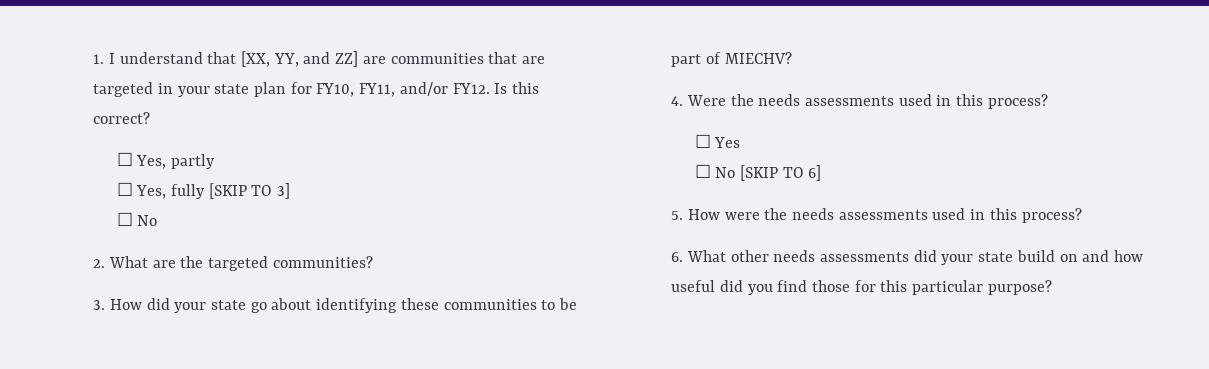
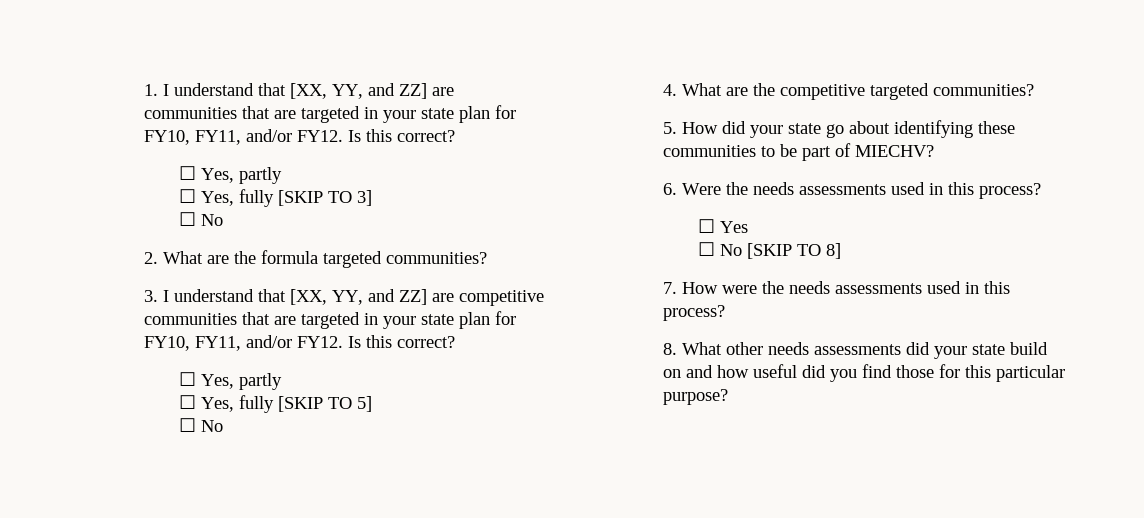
- 2. What are the targeted communities?
+ 2. What are the formula targeted communities?
- 3. How did your state go about identifying these communities to be part of MIECHV?
+ 3. I understand that [XX, YY, and ZZ] are competitive communities that are targeted in your state plan for FY10, FY11, and/or FY12. Is this correct?
+ ☐ Yes, partly
+ ☐ Yes, fully [SKIP TO 5]
+ ☐ No
+ 4. What are the competitive targeted communities?
+ 5. How did your state go about identifying these communities to be part of MIECHV?
- 4. Were the needs assessments used in this process?
+ 6. Were the needs assessments used in this process?
- ☐ No [SKIP TO 6]
- 5. How were the needs assessments used in this process?
+ ☐ No [SKIP TO 8]
+ 7. How were the needs assessments used in this process?
- 6. What other needs assessments did your state build on and how useful did you find those for this particular purpose?
+ 8. What other needs assessments did your state build on and how useful did you find those for this particular purpose?

